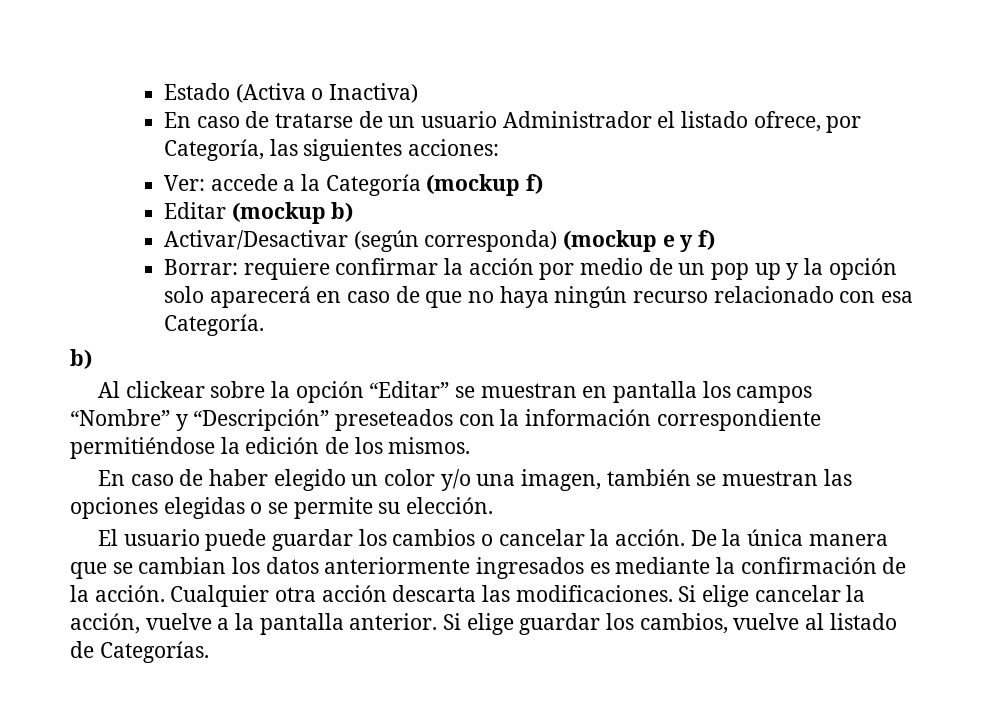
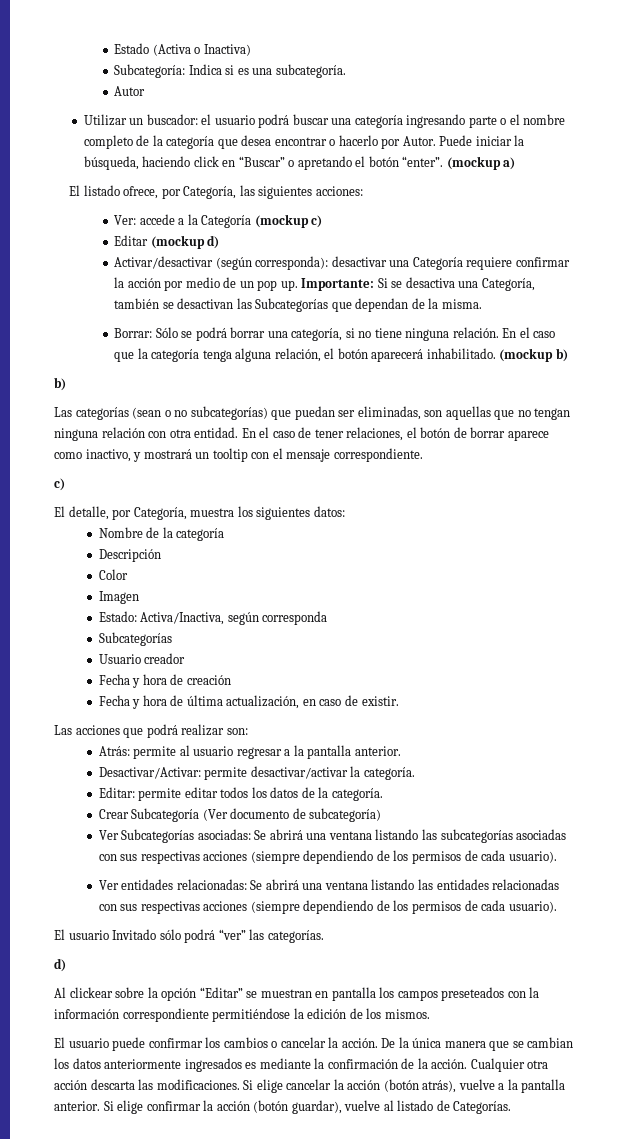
- En caso de tratarse de un usuario Administrador el listado ofrece, por Categoría, las siguientes acciones:
+ Subcategoría: Indica si es una subcategoría.
+ Autor
+ Utilizar un buscador: el usuario podrá buscar una categoría ingresando parte o el nombre completo de la categoría que desea encontrar o hacerlo por Autor. Puede iniciar la búsqueda, haciendo click en “Buscar” o apretando el botón “enter”. (mockup a)
+ El listado ofrece, por Categoría, las siguientes acciones:
- Ver: accede a la Categoría (mockup f)
+ Ver: accede a la Categoría (mockup c)
- Editar (mockup b)
- Activar/Desactivar (según corresponda) (mockup e y f)
- Borrar: requiere confirmar la acción por medio de un pop up y la opción solo aparecerá en caso de que no haya ningún recurso relacionado con esa Categoría.
+ Editar (mockup d)
+ Activar/desactivar (según corresponda): desactivar una Categoría requiere confirmar la acción por medio de un pop up. Importante: Si se desactiva una Categoría, también se desactivan las Subcategorías que dependan de la misma.
+ Borrar: Sólo se podrá borrar una categoría, si no tiene ninguna relación. En el caso que la categoría tenga alguna relación, el botón aparecerá inhabilitado. (mockup b)
  b)
+ Las categorías (sean o no subcategorías) que puedan ser eliminadas, son aquellas que no tengan ninguna relación con otra entidad. En el caso de tener relaciones, el botón de borrar aparece como inactivo, y mostrará un tooltip con el mensaje correspondiente.
+ c)
+ El detalle, por Categoría, muestra los siguientes datos:
+ Nombre de la categoría
+ Descripción
+ Color
+ Imagen
+ Estado: Activa/Inactiva, según corresponda
+ Subcategorías
+ Usuario creador
+ Fecha y hora de creación
+ Fecha y hora de última actualización, en caso de existir.
+ Las acciones que podrá realizar son:
+ Atrás: permite al usuario regresar a la pantalla anterior.
+ Desactivar/Activar: permite desactivar/activar la categoría.
+ Editar: permite editar todos los datos de la categoría.
+ Crear Subcategoría (Ver documento de subcategoría)
+ Ver Subcategorías asociadas: Se abrirá una ventana listando las subcategorías asociadas con sus respectivas acciones (siempre dependiendo de los permisos de cada usuario).
+ Ver entidades relacionadas: Se abrirá una ventana listando las entidades relacionadas con sus respectivas acciones (siempre dependiendo de los permisos de cada usuario).
+ El usuario Invitado sólo podrá “ver” las categorías.
+ d)
- Al clickear sobre la opción “Editar” se muestran en pantalla los campos “Nombre” y “Descripción” preseteados con la información correspondiente permitiéndose la edición de los mismos.
+ Al clickear sobre la opción “Editar” se muestran en pantalla los campos preseteados con la información correspondiente permitiéndose la edición de los mismos.
- En caso de haber elegido un color y/o una imagen, también se muestran las opciones elegidas o se permite su elección.
- El usuario puede guardar los cambios o cancelar la acción.
+ El usuario puede confirmar los cambios o cancelar la acción.
- Si elige cancelar la acción, vuelve a la pantalla anterior.
+ Si elige cancelar la acción (botón atrás), vuelve a la pantalla anterior.
- Si elige guardar los cambios, vuelve al listado de Categorías.
+ Si elige confirmar la acción (botón guardar), vuelve al listado de Categorías.

